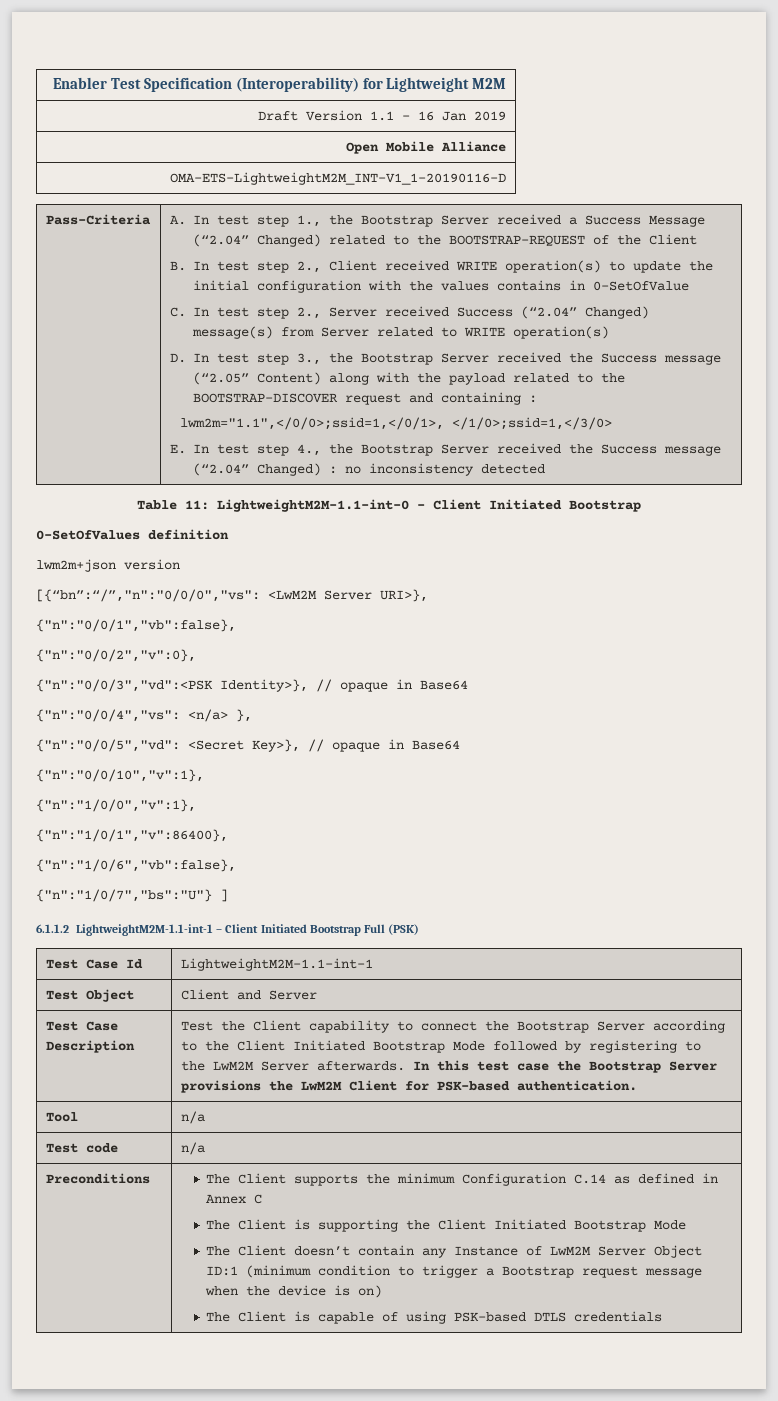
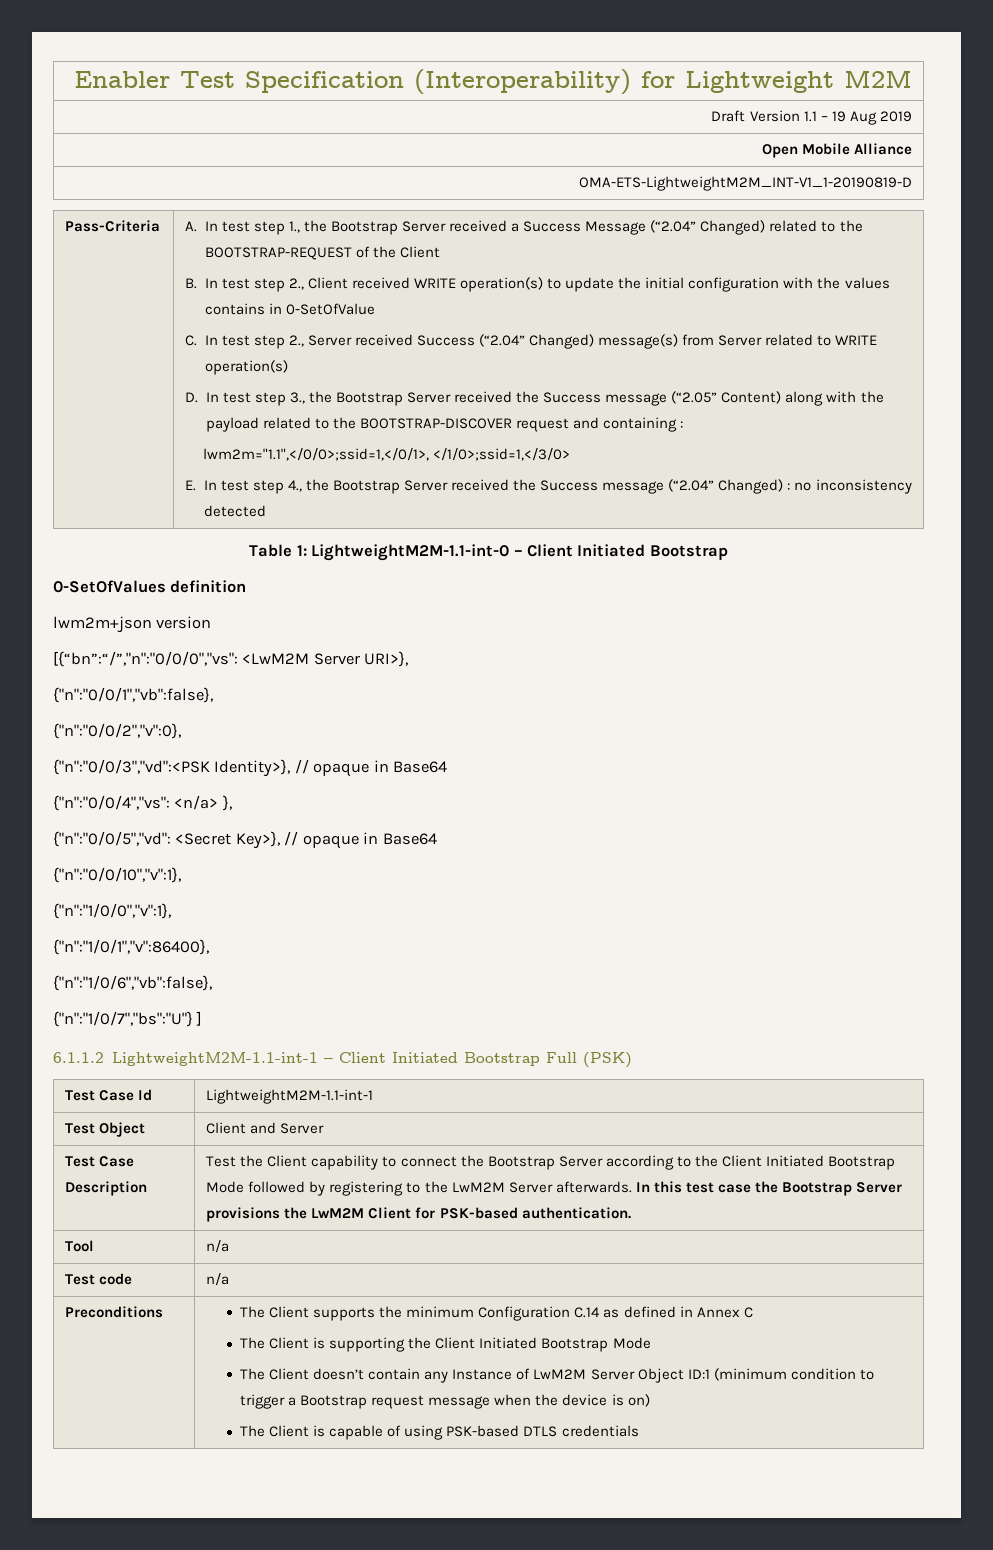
- Draft Version 1.1 – 16 Jan 2019
+ Draft Version 1.1 – 19 Aug 2019
- OMA-ETS-LightweightM2M_INT-V1_1-20190116-D
+ OMA-ETS-LightweightM2M_INT-V1_1-20190819-D
- Table 11: LightweightM2M-1.1-int-0 – Client Initiated Bootstrap
+ Table 1: LightweightM2M-1.1-int-0 – Client Initiated Bootstrap

